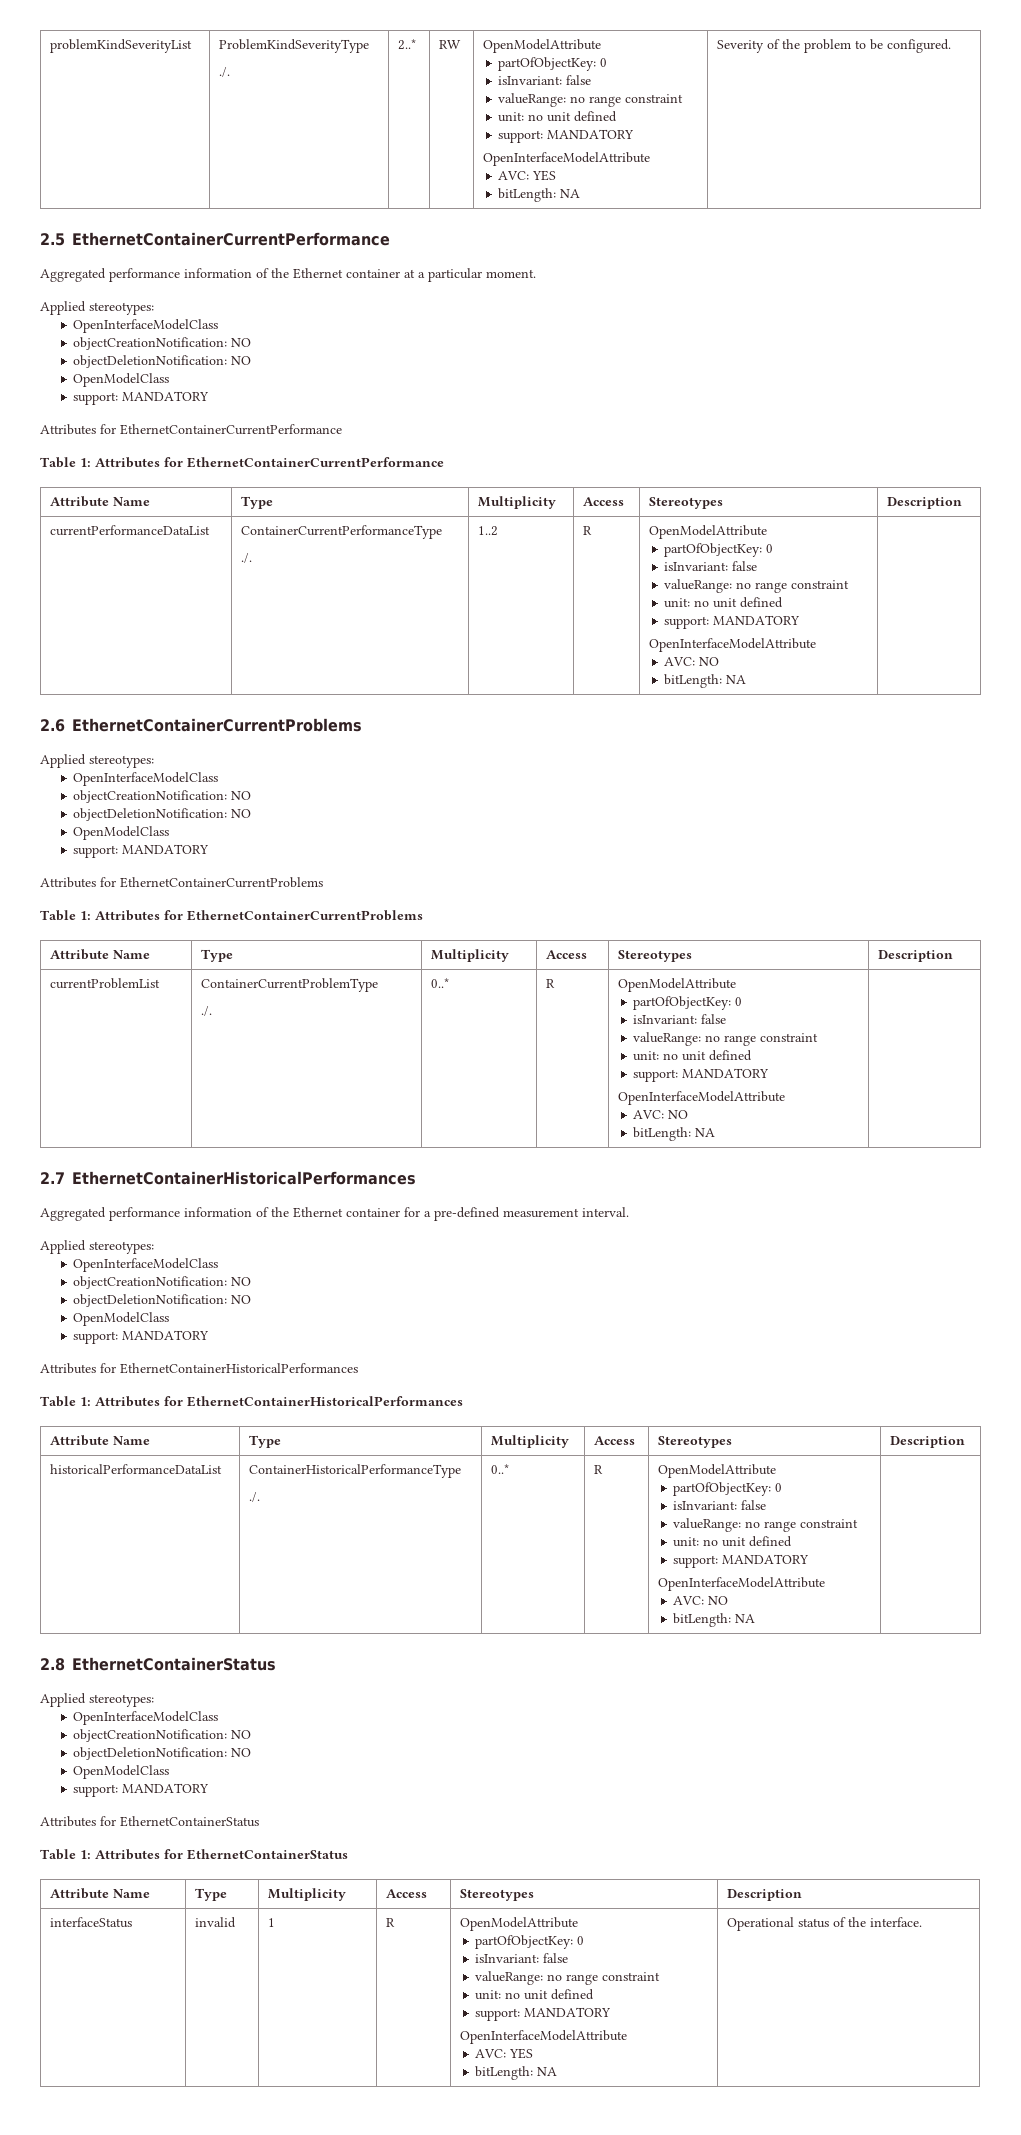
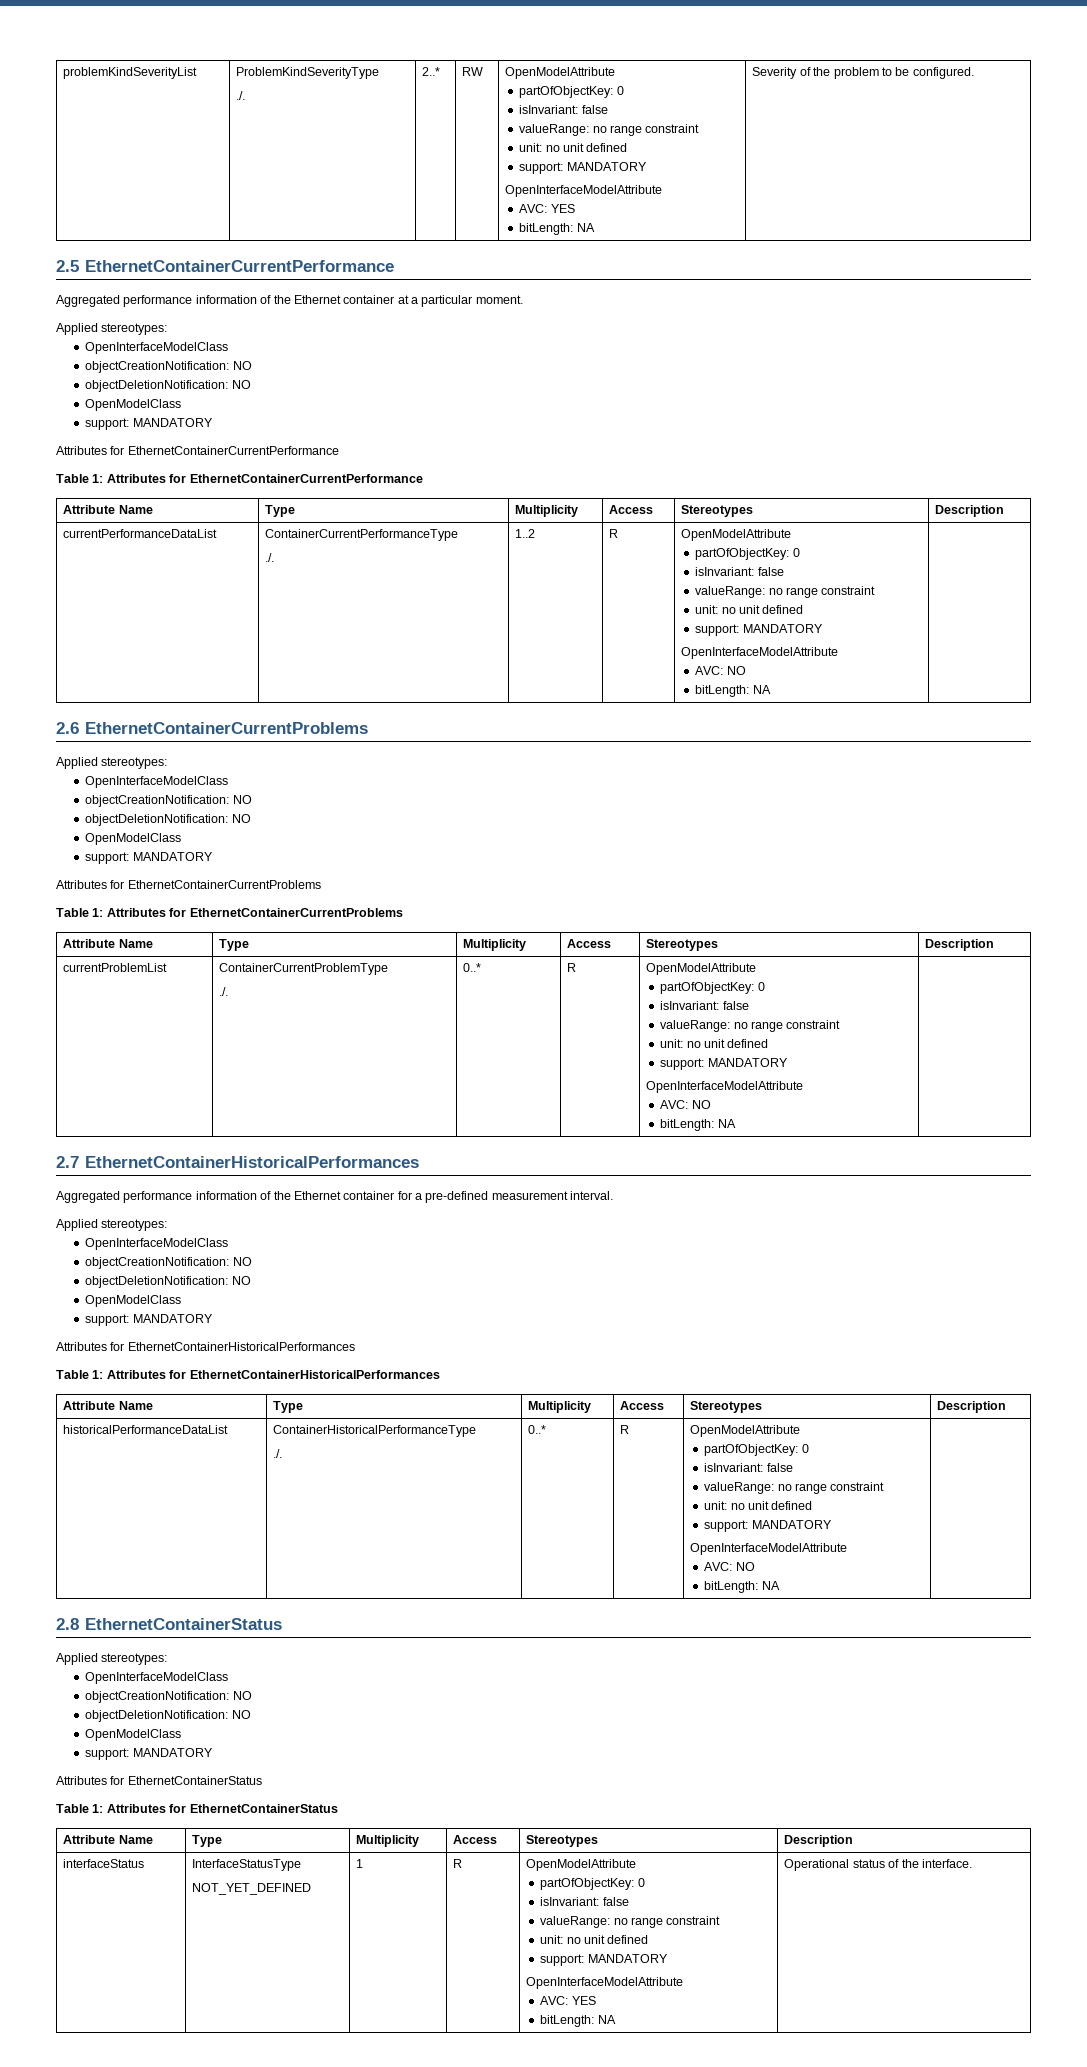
- interfaceStatus | invalid | 1 | R | OpenModelAttribute
+ interfaceStatus | InterfaceStatusType
+ NOT_YET_DEFINED | 1 | R | OpenModelAttribute

